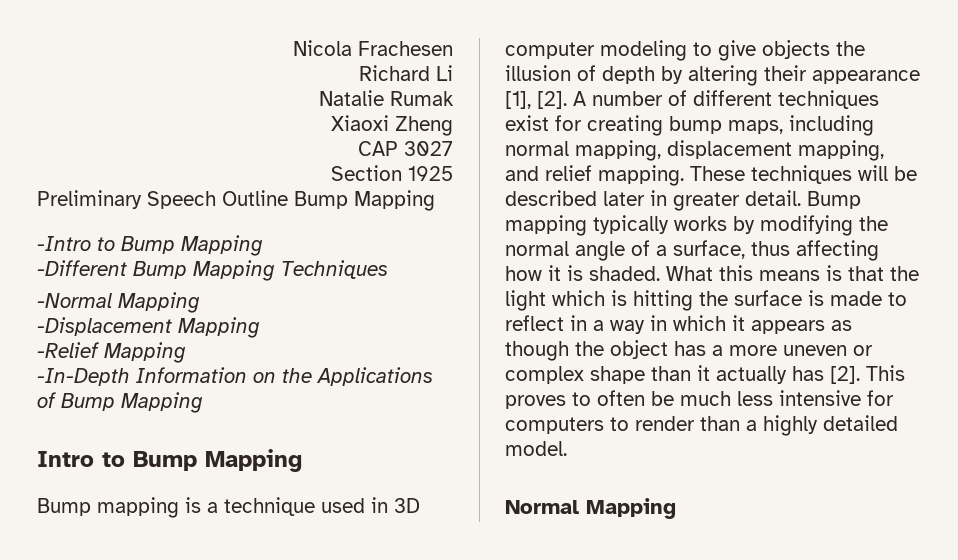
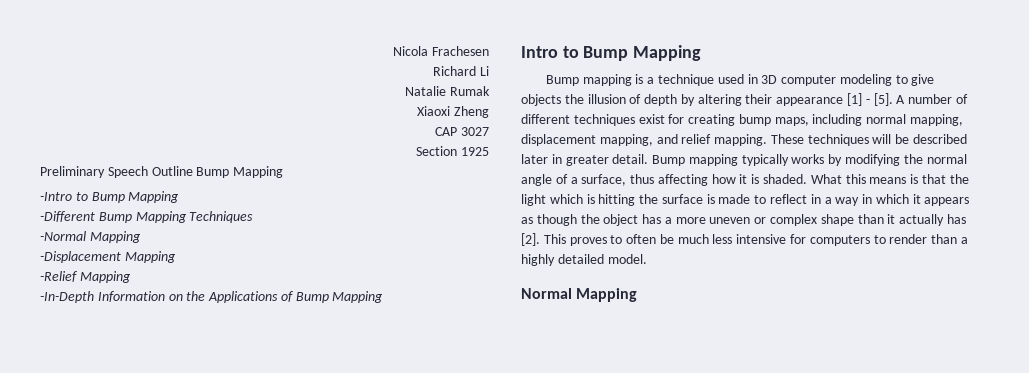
- Bump mapping is a technique used in 3D computer modeling to give objects the illusion of depth by altering their appearance [1], [2].
+ Bump mapping is a technique used in 3D computer modeling to give objects the illusion of depth by altering their appearance [1] - [5].

